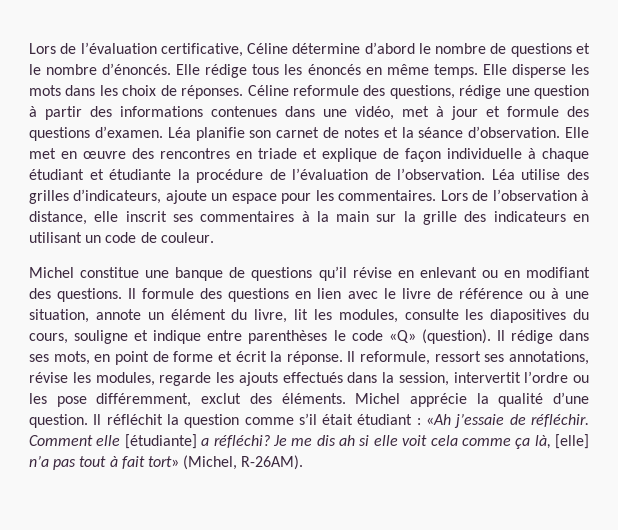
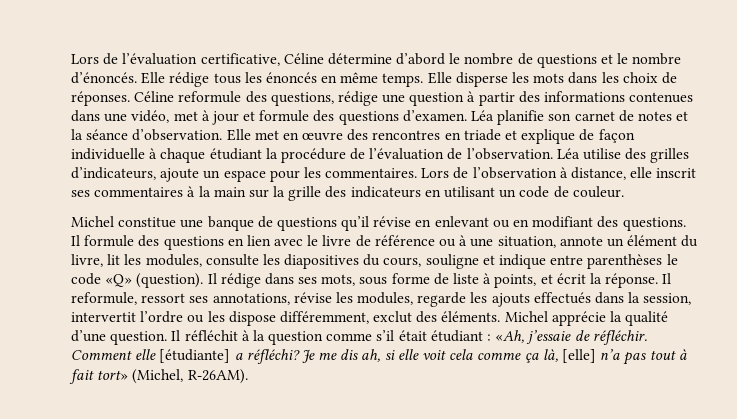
- Elle met en œuvre des rencontres en triade et explique de façon individuelle à chaque étudiant et étudiante la procédure de l’évaluation de l’observation.
+ Elle met en œuvre des rencontres en triade et explique de façon individuelle à chaque étudiant la procédure de l’évaluation de l’observation.
- Il rédige dans ses mots, en point de forme et écrit la réponse.
+ Il rédige dans ses mots, sous forme de liste à points, et écrit la réponse.
- Il reformule, ressort ses annotations, révise les modules, regarde les ajouts effectués dans la session, intervertit l’ordre ou les pose différemment, exclut des éléments.
+ Il reformule, ressort ses annotations, révise les modules, regarde les ajouts effectués dans la session, intervertit l’ordre ou les dispose différemment, exclut des éléments.
- Il réfléchit la question comme s’il était étudiant : «Ah j’essaie de réfléchir.
+ Il réfléchit à la question comme s’il était étudiant : «Ah, j’essaie de réfléchir.
- Je me dis ah si elle voit cela comme ça là, [elle] n’a pas tout à fait tort» (Michel, R-26AM).
+ Je me dis ah, si elle voit cela comme ça là, [elle] n’a pas tout à fait tort» (Michel, R-26AM).

